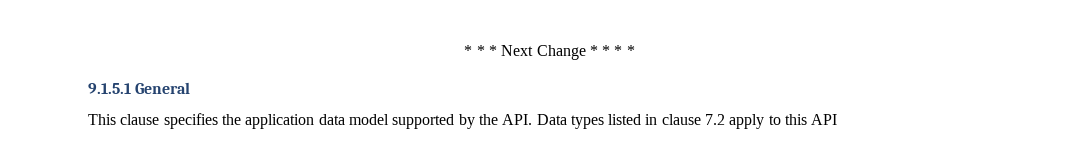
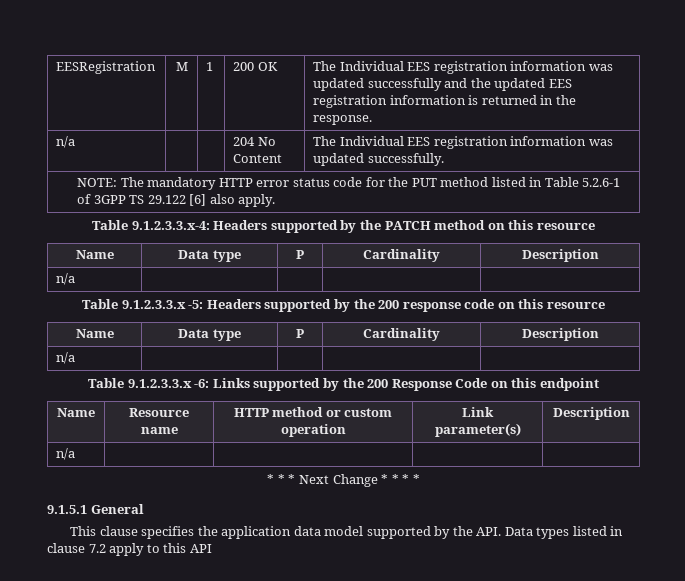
+ EESRegistration | M | 1 | 200 OK | The Individual EES registration information was updated successfully and the updated EES registration information is returned in the response.
+ n/a | | | 204 No Content | The Individual EES registration information was updated successfully.
+ NOTE: The mandatory HTTP error status code for the PUT method listed in Table 5.2.6-1 of 3GPP TS 29.122 [6] also apply.
+ Table 9.1.2.3.3.x-4: Headers supported by the PATCH method on this resource
+ Name | Data type | P | Cardinality | Description
+ n/a | | | |
+ Table 9.1.2.3.3.x -5: Headers supported by the 200 response code on this resource
+ Name | Data type | P | Cardinality | Description
+ n/a | | | |
+ Table 9.1.2.3.3.x -6: Links supported by the 200 Response Code on this endpoint
+ Name | Resource name | HTTP method or custom operation | Link parameter(s) | Description
+ n/a | | | |

